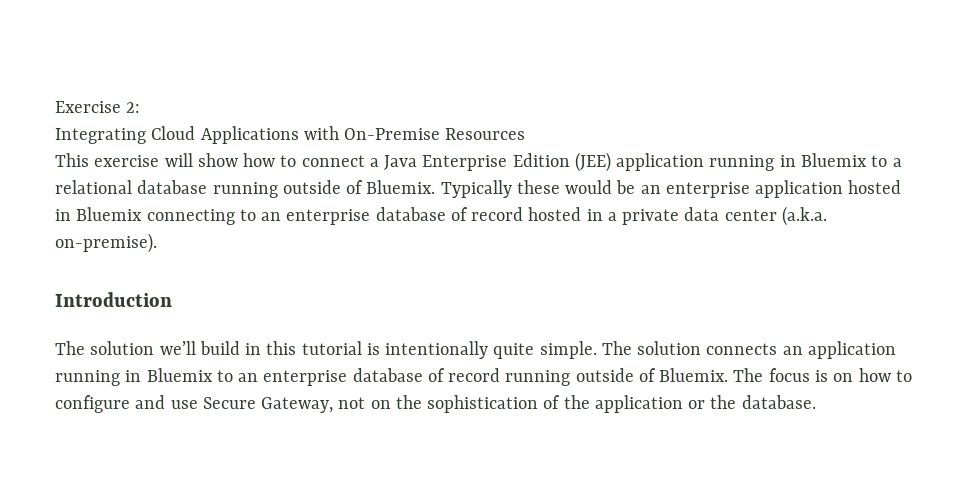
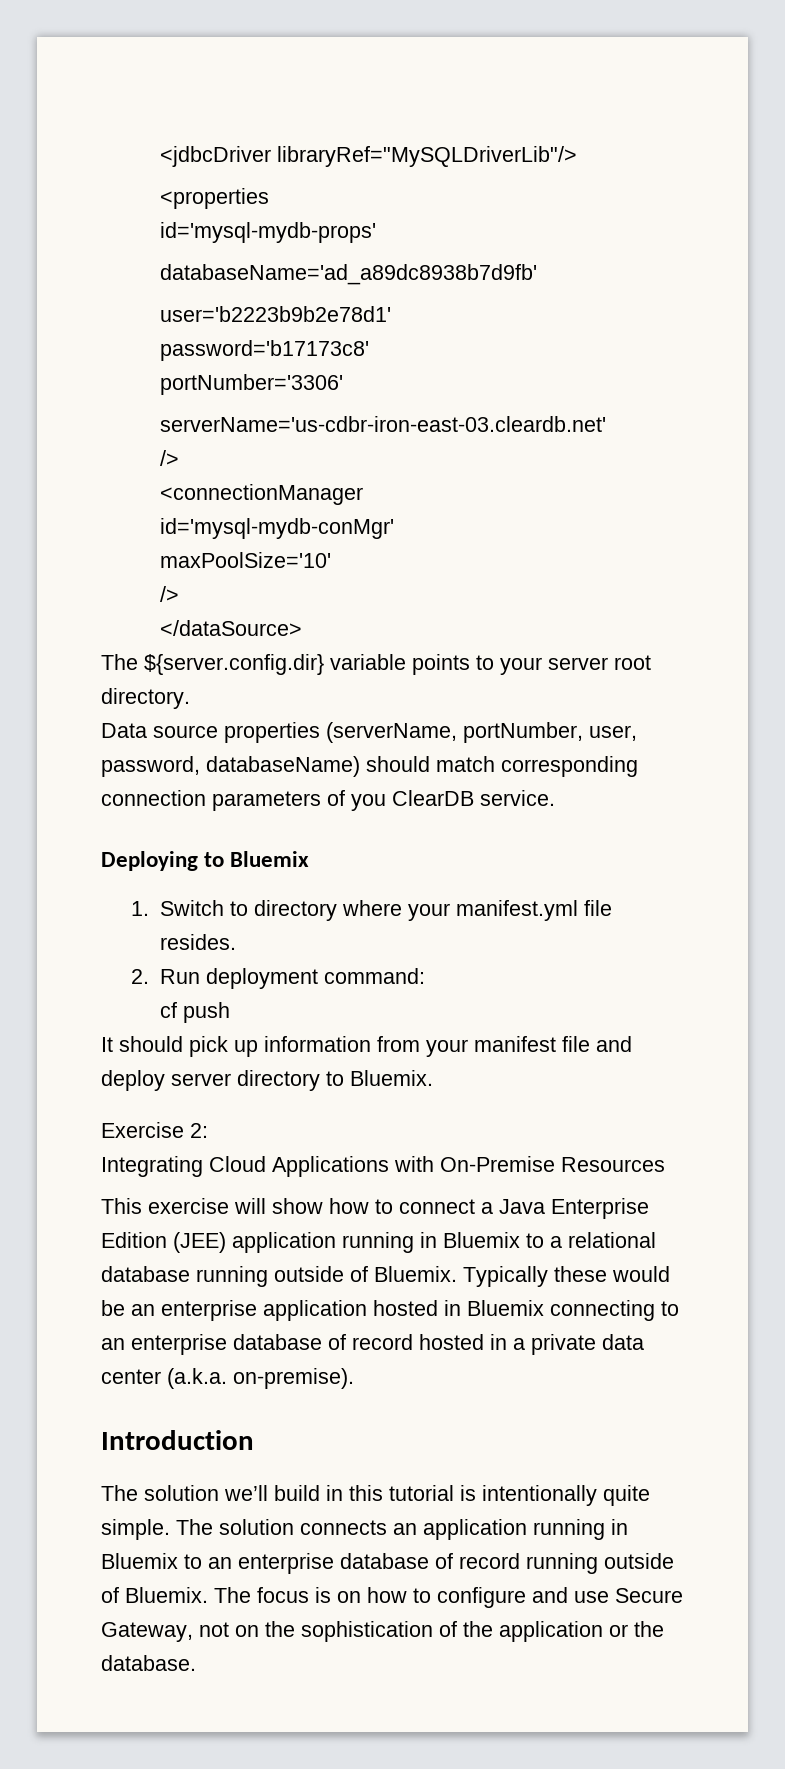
+ <jdbcDriver libraryRef="MySQLDriverLib"/>
+ <properties
+ id='mysql-mydb-props'
+ databaseName='ad_a89dc8938b7d9fb'
+ user='b2223b9b2e78d1'
+ password='b17173c8'
+ portNumber='3306'
+ serverName='us-cdbr-iron-east-03.cleardb.net'
+ />
+ <connectionManager
+ id='mysql-mydb-conMgr'
+ maxPoolSize='10'
+ />
+ </dataSource>
+ The ${server.config.dir} variable points to your server root directory.
+ Data source properties (serverName, portNumber, user, password, databaseName) should match corresponding connection parameters of you ClearDB service.
+ Deploying to Bluemix
+ 1. Switch to directory where your manifest.yml file resides.
+ 2. Run deployment command:
+ cf push
+ It should pick up information from your manifest file and deploy server directory to Bluemix.

